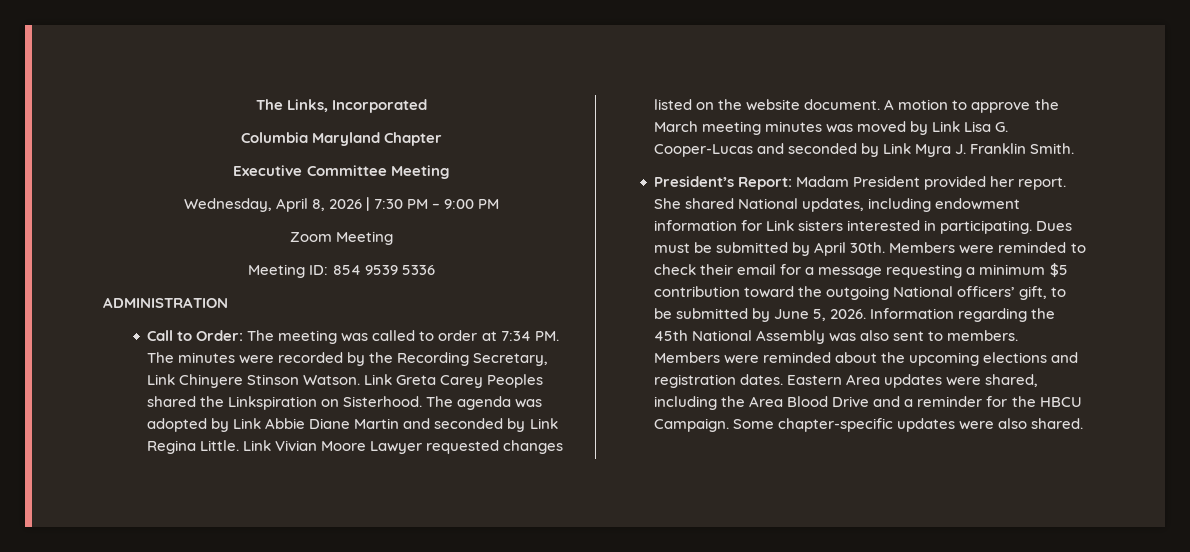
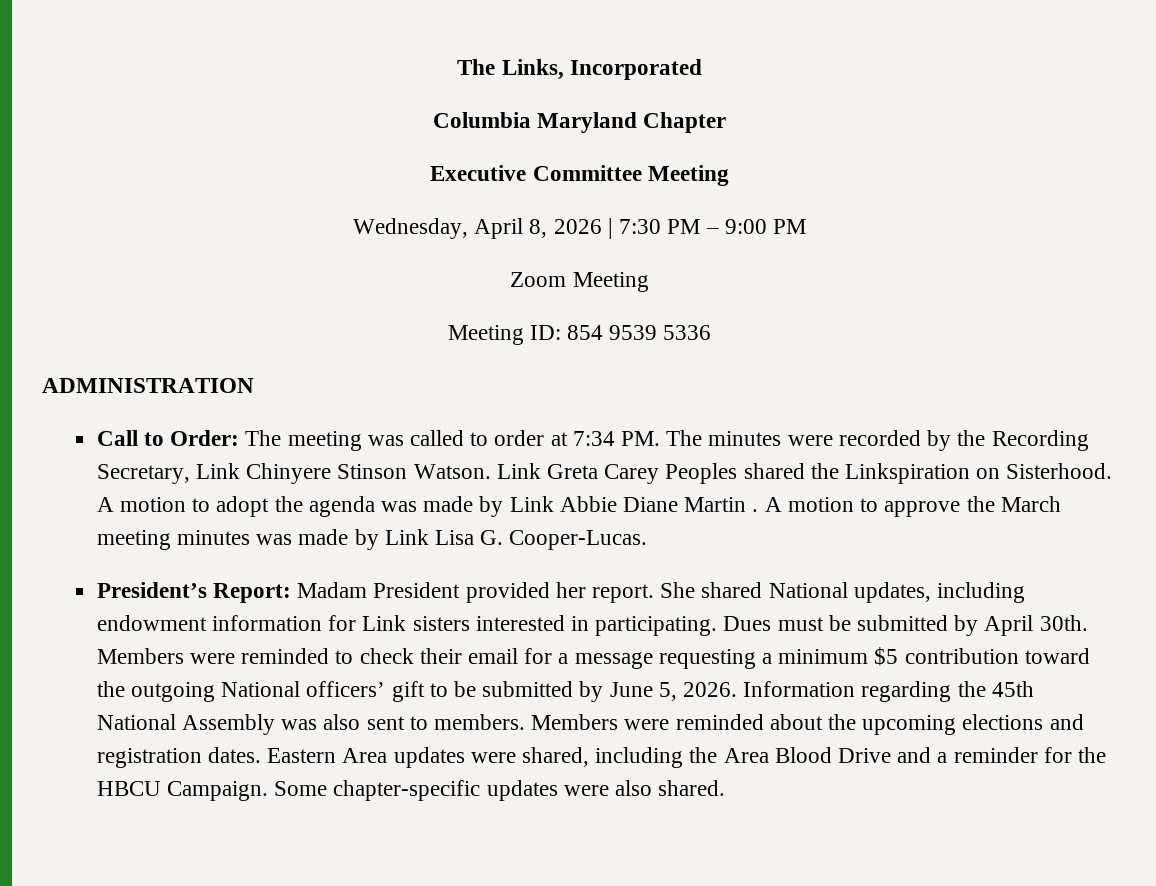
- The agenda was adopted by Link Abbie Diane Martin and seconded by Link Regina Little. Link Vivian Moore Lawyer requested changes listed on the website document.
+ A motion to adopt the agenda was made by Link Abbie Diane Martin .
- A motion to approve the March meeting minutes was moved by Link Lisa G. Cooper-Lucas and seconded by Link Myra J. Franklin Smith.
+ A motion to approve the March meeting minutes was made by Link Lisa G. Cooper-Lucas.
- Members were reminded to check their email for a message requesting a minimum $5 contribution toward the outgoing National officers’ gift, to be submitted by June 5, 2026.
+ Members were reminded to check their email for a message requesting a minimum $5 contribution toward the outgoing National officers’ gift to be submitted by June 5, 2026.

